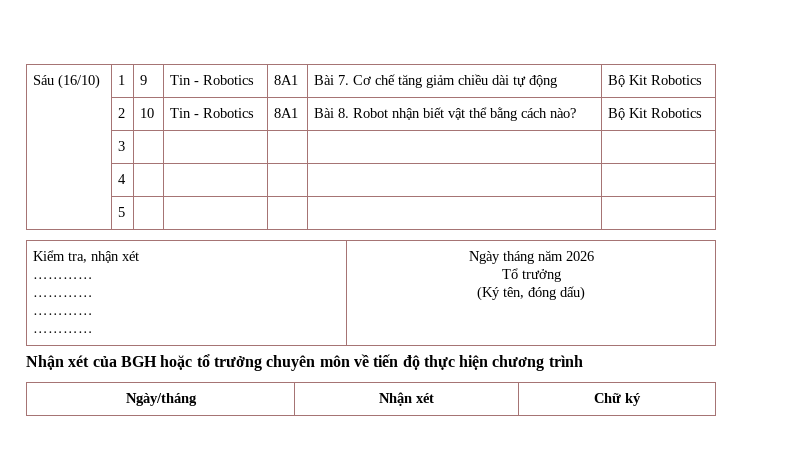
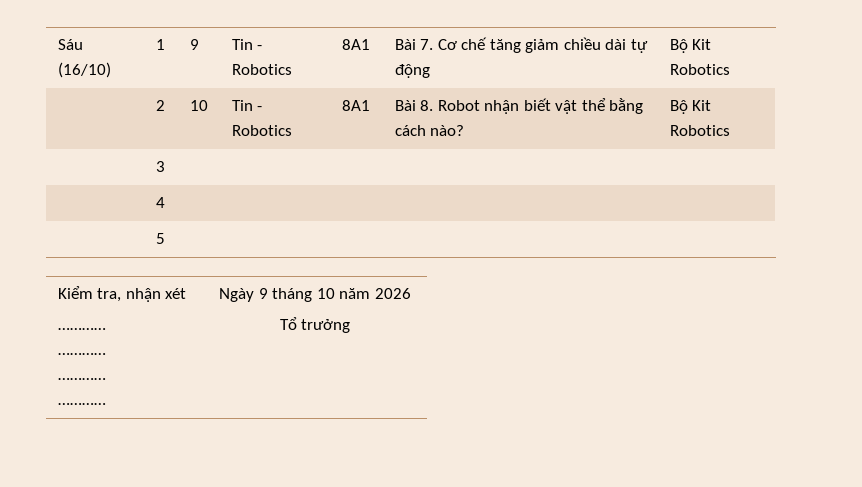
  Kiểm tra, nhận xét
  …………
  …………
  …………
- ………… | Ngày tháng năm 2026
+ ………… | Ngày 9 tháng 10 năm 2026
  Tổ trưởng
- (Ký tên, đóng dấu)
- Nhận xét của BGH hoặc tổ trưởng chuyên môn về tiến độ thực hiện chương trình
- Ngày/tháng | Nhận xét | Chữ ký

